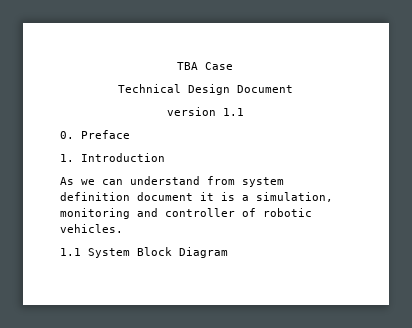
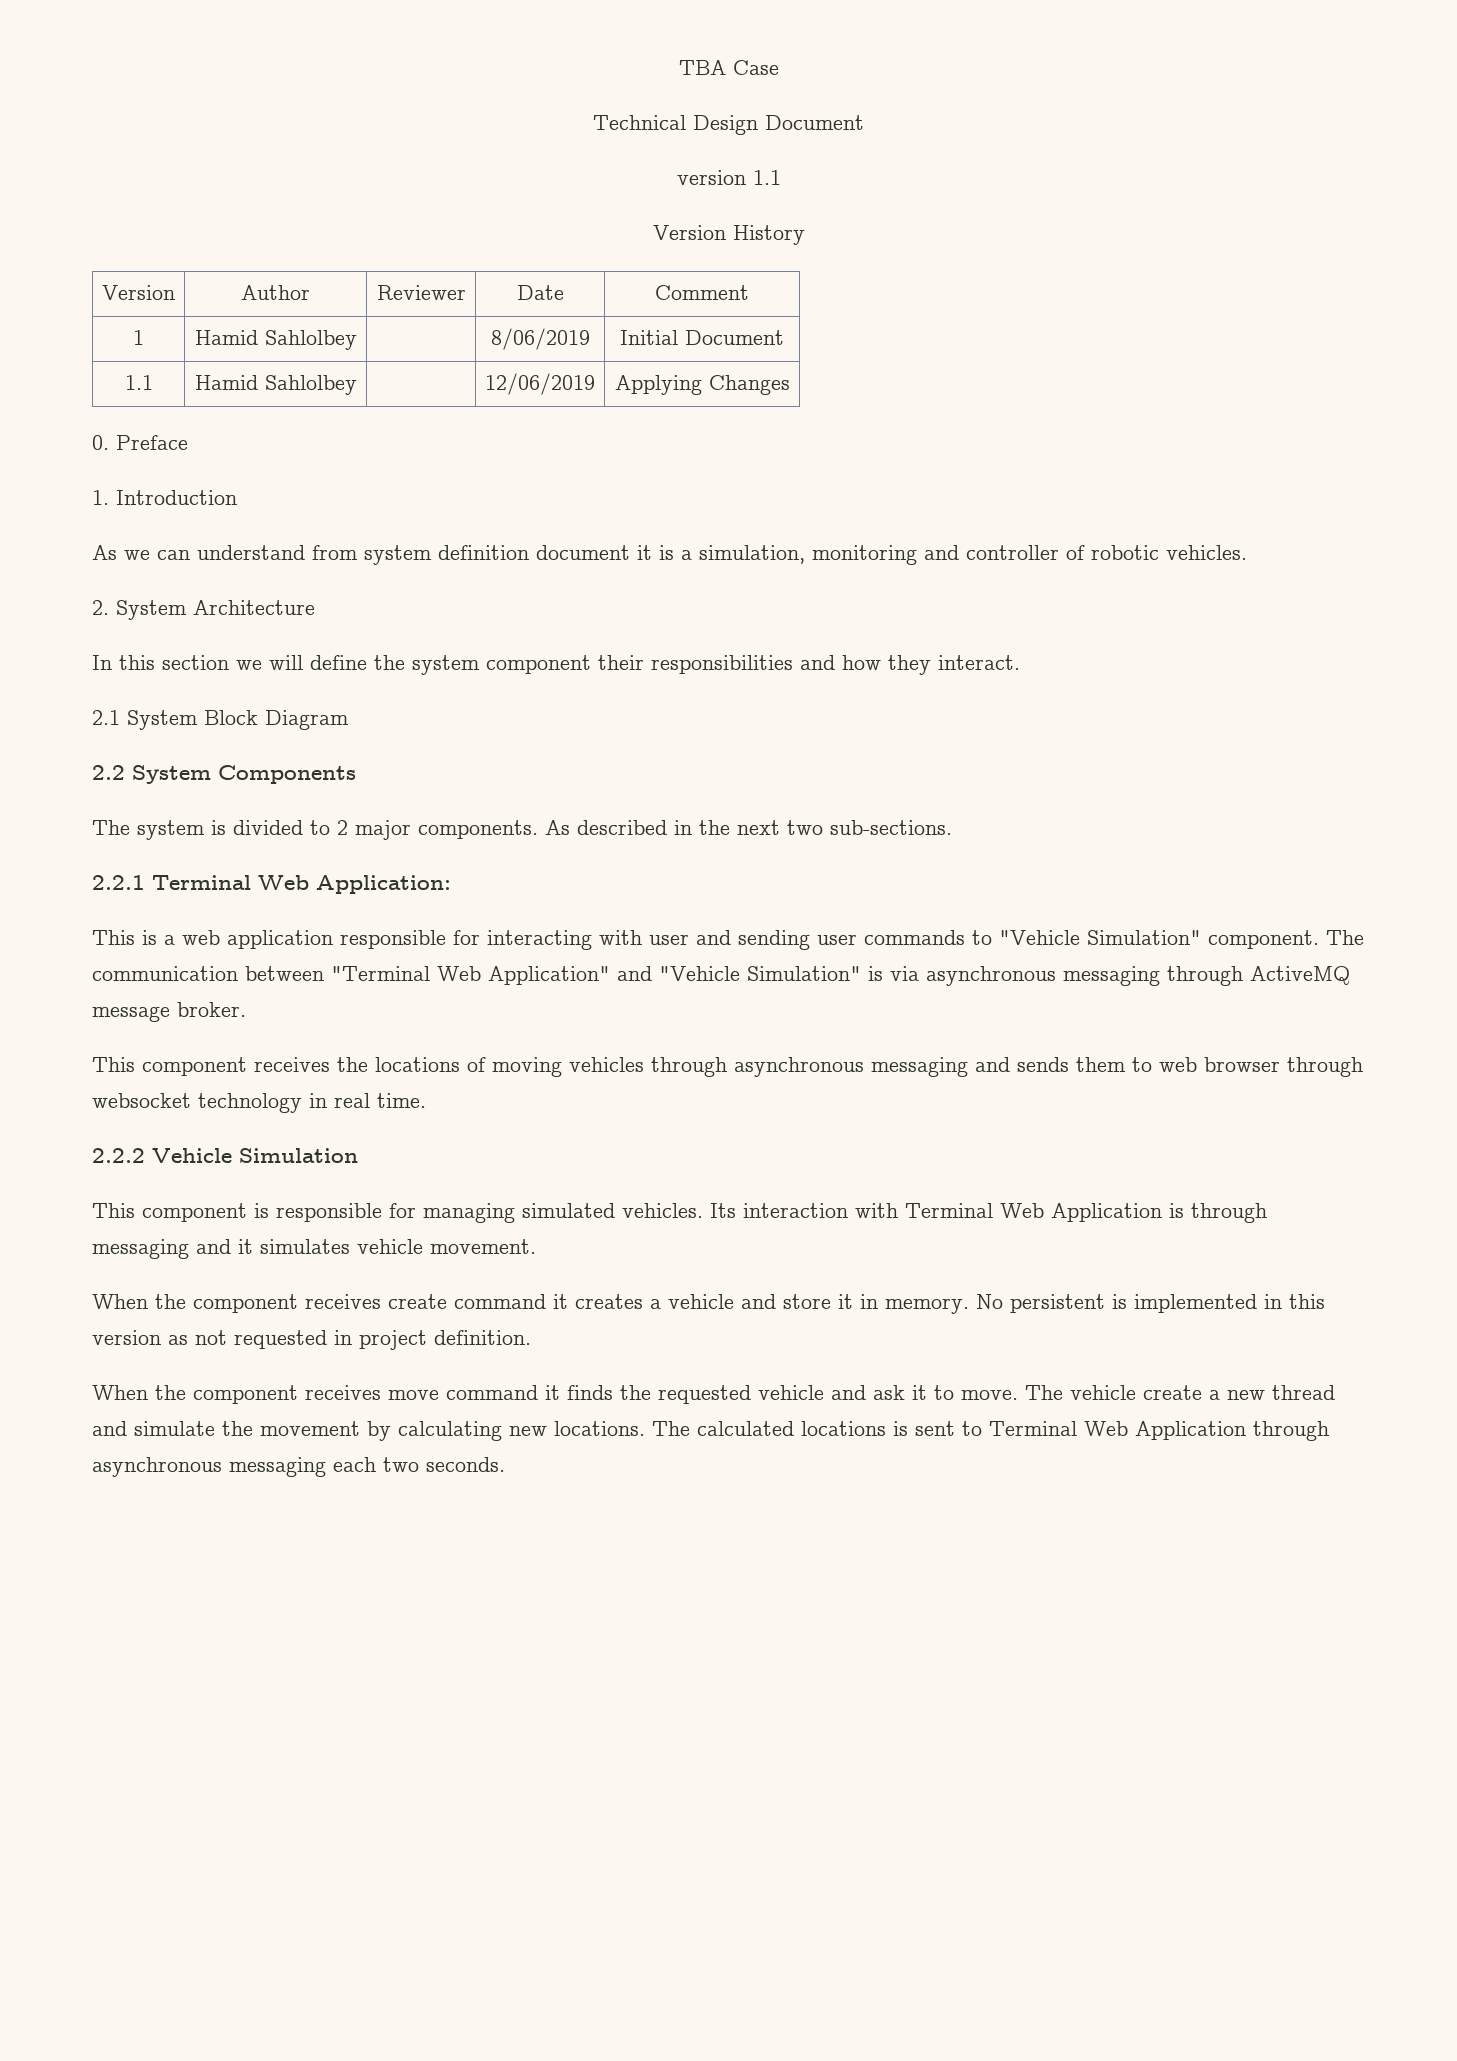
+ Version History
+ Version | Author | Reviewer | Date | Comment
+ 1 | Hamid Sahlolbey | | 8/06/2019 | Initial Document
+ 1.1 | Hamid Sahlolbey | | 12/06/2019 | Applying Changes
- 1.1 System Block Diagram
+ 2. System Architecture
+ In this section we will define the system component their responsibilities and how they interact.
+ 2.1 System Block Diagram
+ 2.2 System Components
+ The system is divided to 2 major components. As described in the next two sub-sections.
+ 2.2.1 Terminal Web Application:
+ This is a web application responsible for interacting with user and sending user commands to "Vehicle Simulation" component. The communication between "Terminal Web Application" and "Vehicle Simulation" is via asynchronous messaging through ActiveMQ message broker.
+ This component receives the locations of moving vehicles through asynchronous messaging and sends them to web browser through websocket technology in real time.
+ 2.2.2 Vehicle Simulation
+ This component is responsible for managing simulated vehicles. Its interaction with Terminal Web Application is through messaging and it simulates vehicle movement.
+ When the component receives create command it creates a vehicle and store it in memory. No persistent is implemented in this version as not requested in project definition.
+ When the component receives move command it finds the requested vehicle and ask it to move. The vehicle create a new thread and simulate the movement by calculating new locations. The calculated locations is sent to Terminal Web Application through asynchronous messaging each two seconds.

